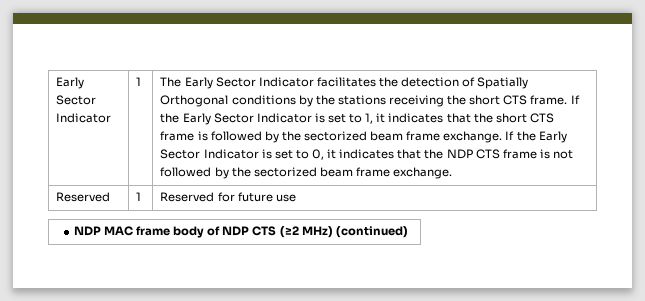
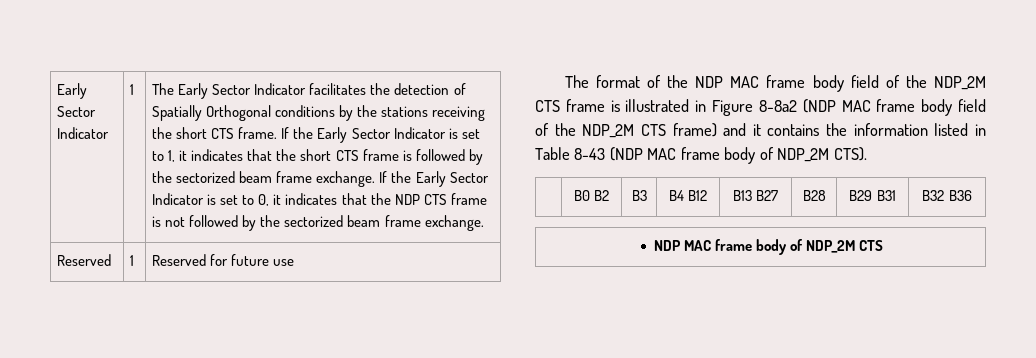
+ The format of the NDP MAC frame body field of the NDP_2M CTS frame is illustrated in Figure 8-8a2 (NDP MAC frame body field of the NDP_2M CTS frame) and it contains the information listed in Table 8-43 (NDP MAC frame body of NDP_2M CTS).
+ | B0 B2 | B3 | B4 B12 | B13 B27 | B28 | B29 B31 | B32 B36
- NDP MAC frame body of NDP CTS (≥2 MHz) (continued)
+ NDP MAC frame body of NDP_2M CTS

